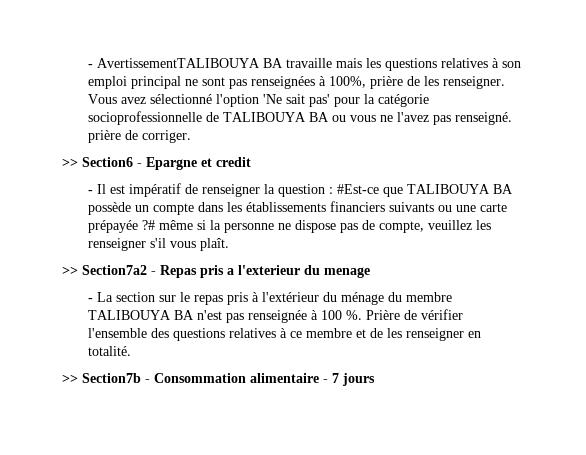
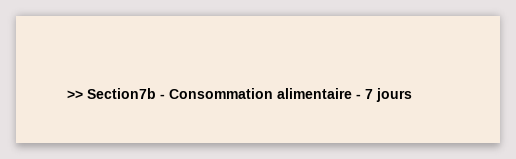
- - AvertissementTALIBOUYA BA travaille mais les questions relatives à son emploi principal ne sont pas renseignées à 100%, prière de les renseigner. Vous avez sélectionné l'option 'Ne sait pas' pour la catégorie socioprofessionnelle de TALIBOUYA BA ou vous ne l'avez pas renseigné. prière de corriger.
- >> Section6 - Epargne et credit
- - Il est impératif de renseigner la question : #Est-ce que TALIBOUYA BA possède un compte dans les établissements financiers suivants ou une carte prépayée ?# même si la personne ne dispose pas de compte, veuillez les renseigner s'il vous plaît.
- >> Section7a2 - Repas pris a l'exterieur du menage
- - La section sur le repas pris à l'extérieur du ménage du membre TALIBOUYA BA n'est pas renseignée à 100 %. Prière de vérifier l'ensemble des questions relatives à ce membre et de les renseigner en totalité.

